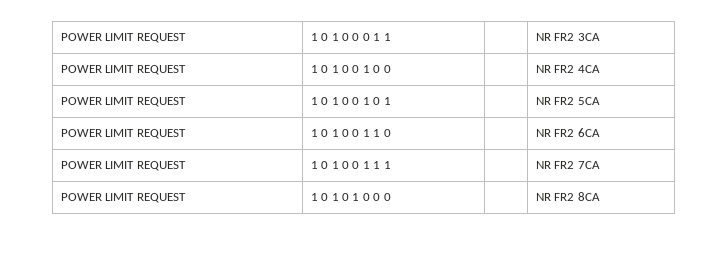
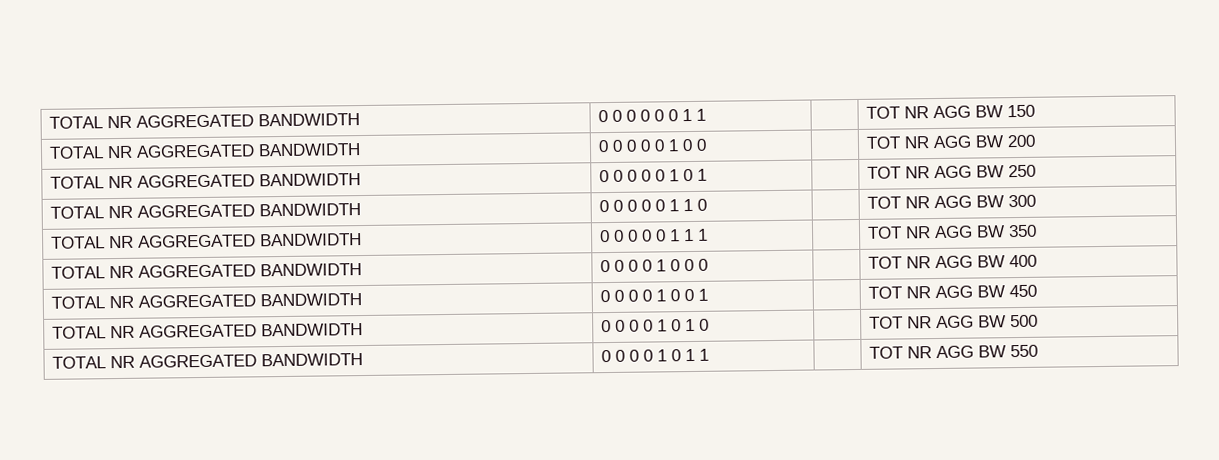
- POWER LIMIT REQUEST | 1 0 1 0 0 0 1 1 | | NR FR2 3CA
- POWER LIMIT REQUEST | 1 0 1 0 0 1 0 0 | | NR FR2 4CA
- POWER LIMIT REQUEST | 1 0 1 0 0 1 0 1 | | NR FR2 5CA
- POWER LIMIT REQUEST | 1 0 1 0 0 1 1 0 | | NR FR2 6CA
- POWER LIMIT REQUEST | 1 0 1 0 0 1 1 1 | | NR FR2 7CA
- POWER LIMIT REQUEST | 1 0 1 0 1 0 0 0 | | NR FR2 8CA
+ TOTAL NR AGGREGATED BANDWIDTH | 0 0 0 0 0 0 1 1 | | TOT NR AGG BW 150
+ TOTAL NR AGGREGATED BANDWIDTH | 0 0 0 0 0 1 0 0 | | TOT NR AGG BW 200
+ TOTAL NR AGGREGATED BANDWIDTH | 0 0 0 0 0 1 0 1 | | TOT NR AGG BW 250
+ TOTAL NR AGGREGATED BANDWIDTH | 0 0 0 0 0 1 1 0 | | TOT NR AGG BW 300
+ TOTAL NR AGGREGATED BANDWIDTH | 0 0 0 0 0 1 1 1 | | TOT NR AGG BW 350
+ TOTAL NR AGGREGATED BANDWIDTH | 0 0 0 0 1 0 0 0 | | TOT NR AGG BW 400
+ TOTAL NR AGGREGATED BANDWIDTH | 0 0 0 0 1 0 0 1 | | TOT NR AGG BW 450
+ TOTAL NR AGGREGATED BANDWIDTH | 0 0 0 0 1 0 1 0 | | TOT NR AGG BW 500
+ TOTAL NR AGGREGATED BANDWIDTH | 0 0 0 0 1 0 1 1 | | TOT NR AGG BW 550

